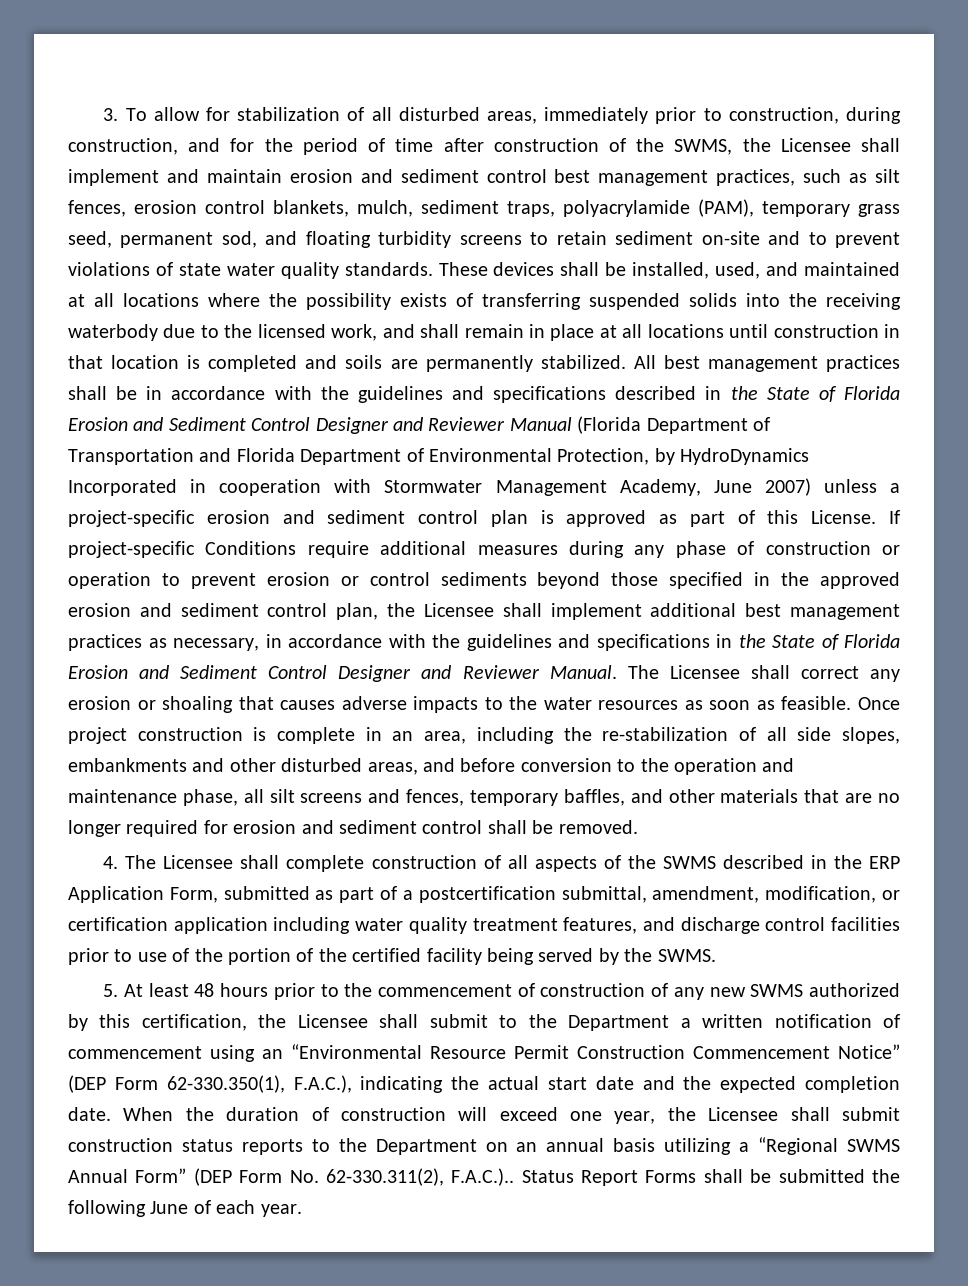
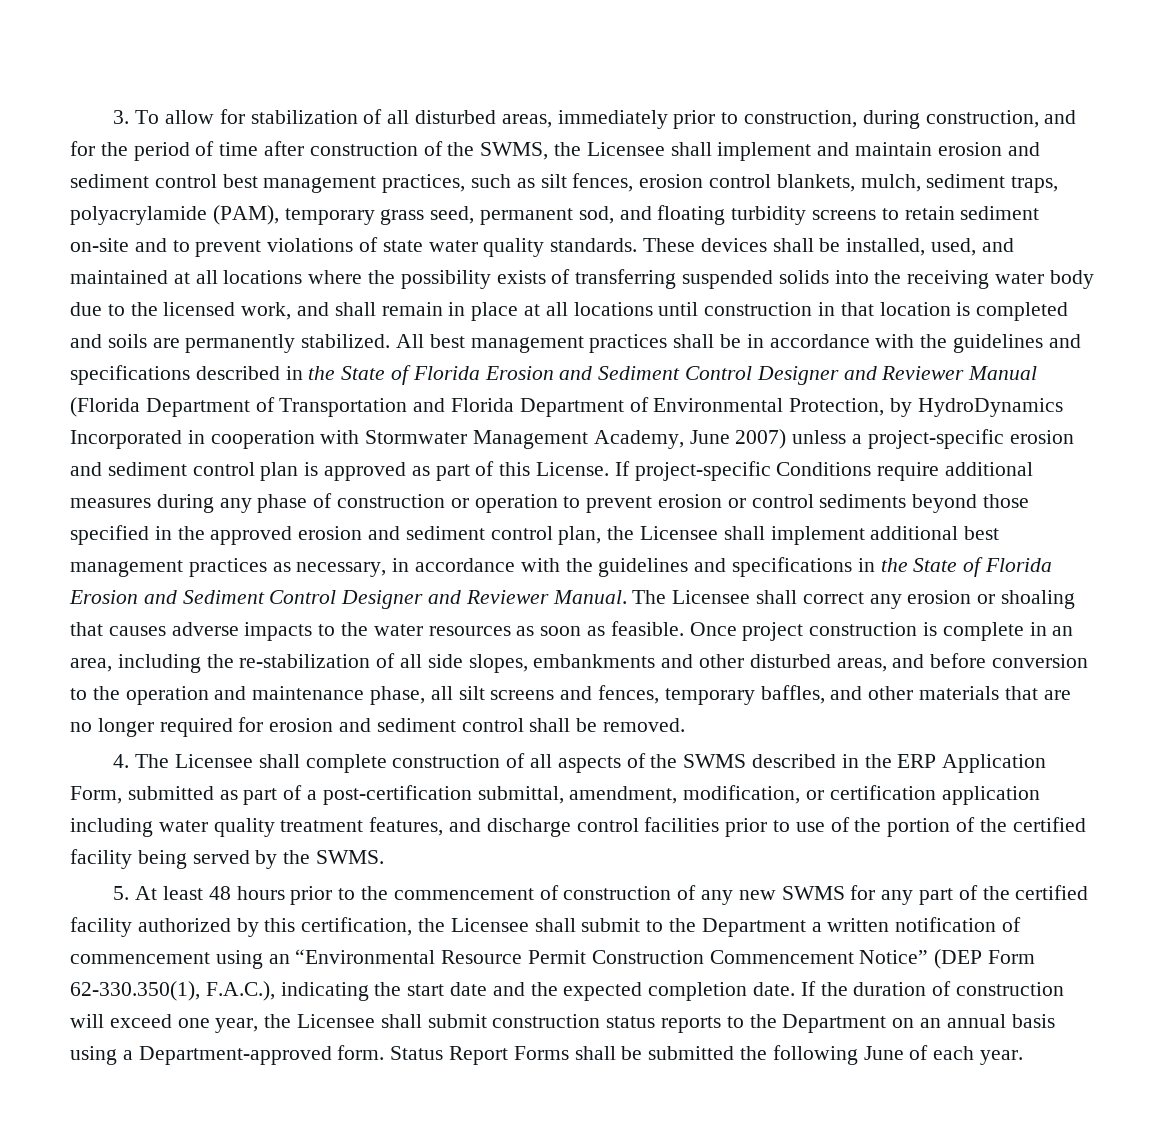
- These devices shall be installed, used, and maintained at all locations where the possibility exists of transferring suspended solids into the receiving waterbody due to the licensed work, and shall remain in place at all locations until construction in that location is completed and soils are permanently stabilized.
+ These devices shall be installed, used, and maintained at all locations where the possibility exists of transferring suspended solids into the receiving water body due to the licensed work, and shall remain in place at all locations until construction in that location is completed and soils are permanently stabilized.
- 4. The Licensee shall complete construction of all aspects of the SWMS described in the ERP Application Form, submitted as part of a postcertification submittal, amendment, modification, or certification application including water quality treatment features, and discharge control facilities prior to use of the portion of the certified facility being served by the SWMS.
+ 4. The Licensee shall complete construction of all aspects of the SWMS described in the ERP Application Form, submitted as part of a post-certification submittal, amendment, modification, or certification application including water quality treatment features, and discharge control facilities prior to use of the portion of the certified facility being served by the SWMS.
- 5. At least 48 hours prior to the commencement of construction of any new SWMS authorized by this certification, the Licensee shall submit to the Department a written notification of commencement using an “Environmental Resource Permit Construction Commencement Notice” (DEP Form 62-330.350(1), F.A.C.), indicating the actual start date and the expected completion date.
+ 5. At least 48 hours prior to the commencement of construction of any new SWMS for any part of the certified facility authorized by this certification, the Licensee shall submit to the Department a written notification of commencement using an “Environmental Resource Permit Construction Commencement Notice” (DEP Form 62-330.350(1), F.A.C.), indicating the start date and the expected completion date.
- When the duration of construction will exceed one year, the Licensee shall submit construction status reports to the Department on an annual basis utilizing a “Regional SWMS Annual Form” (DEP Form No. 62-330.311(2), F.A.C.)..
+ If the duration of construction will exceed one year, the Licensee shall submit construction status reports to the Department on an annual basis using a Department-approved form.

